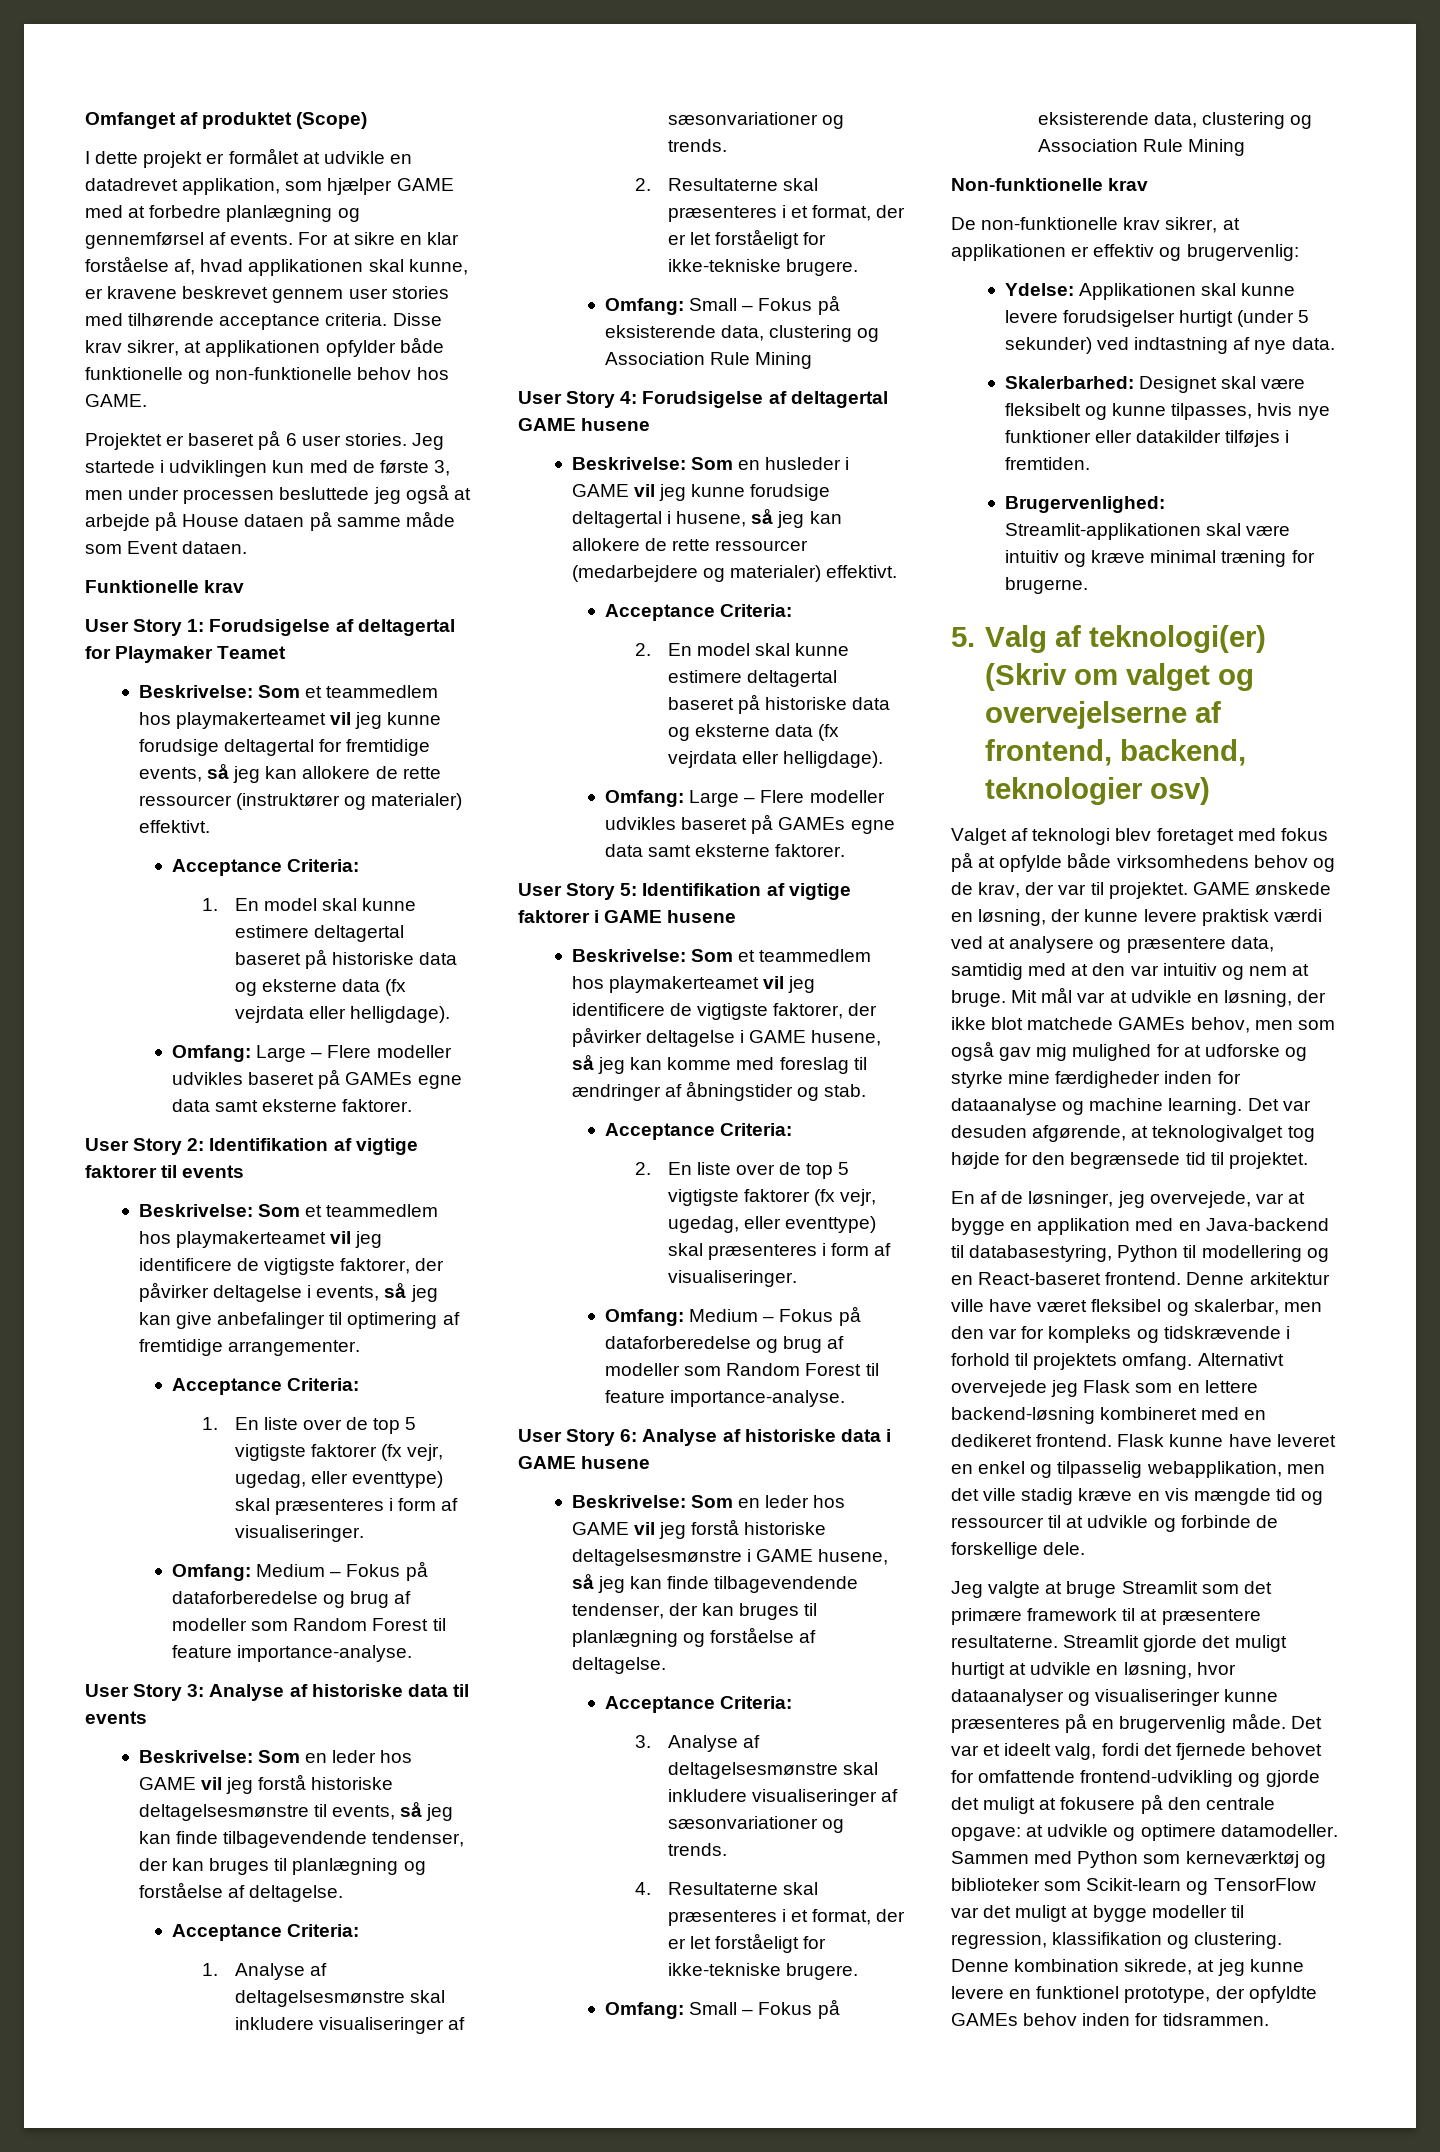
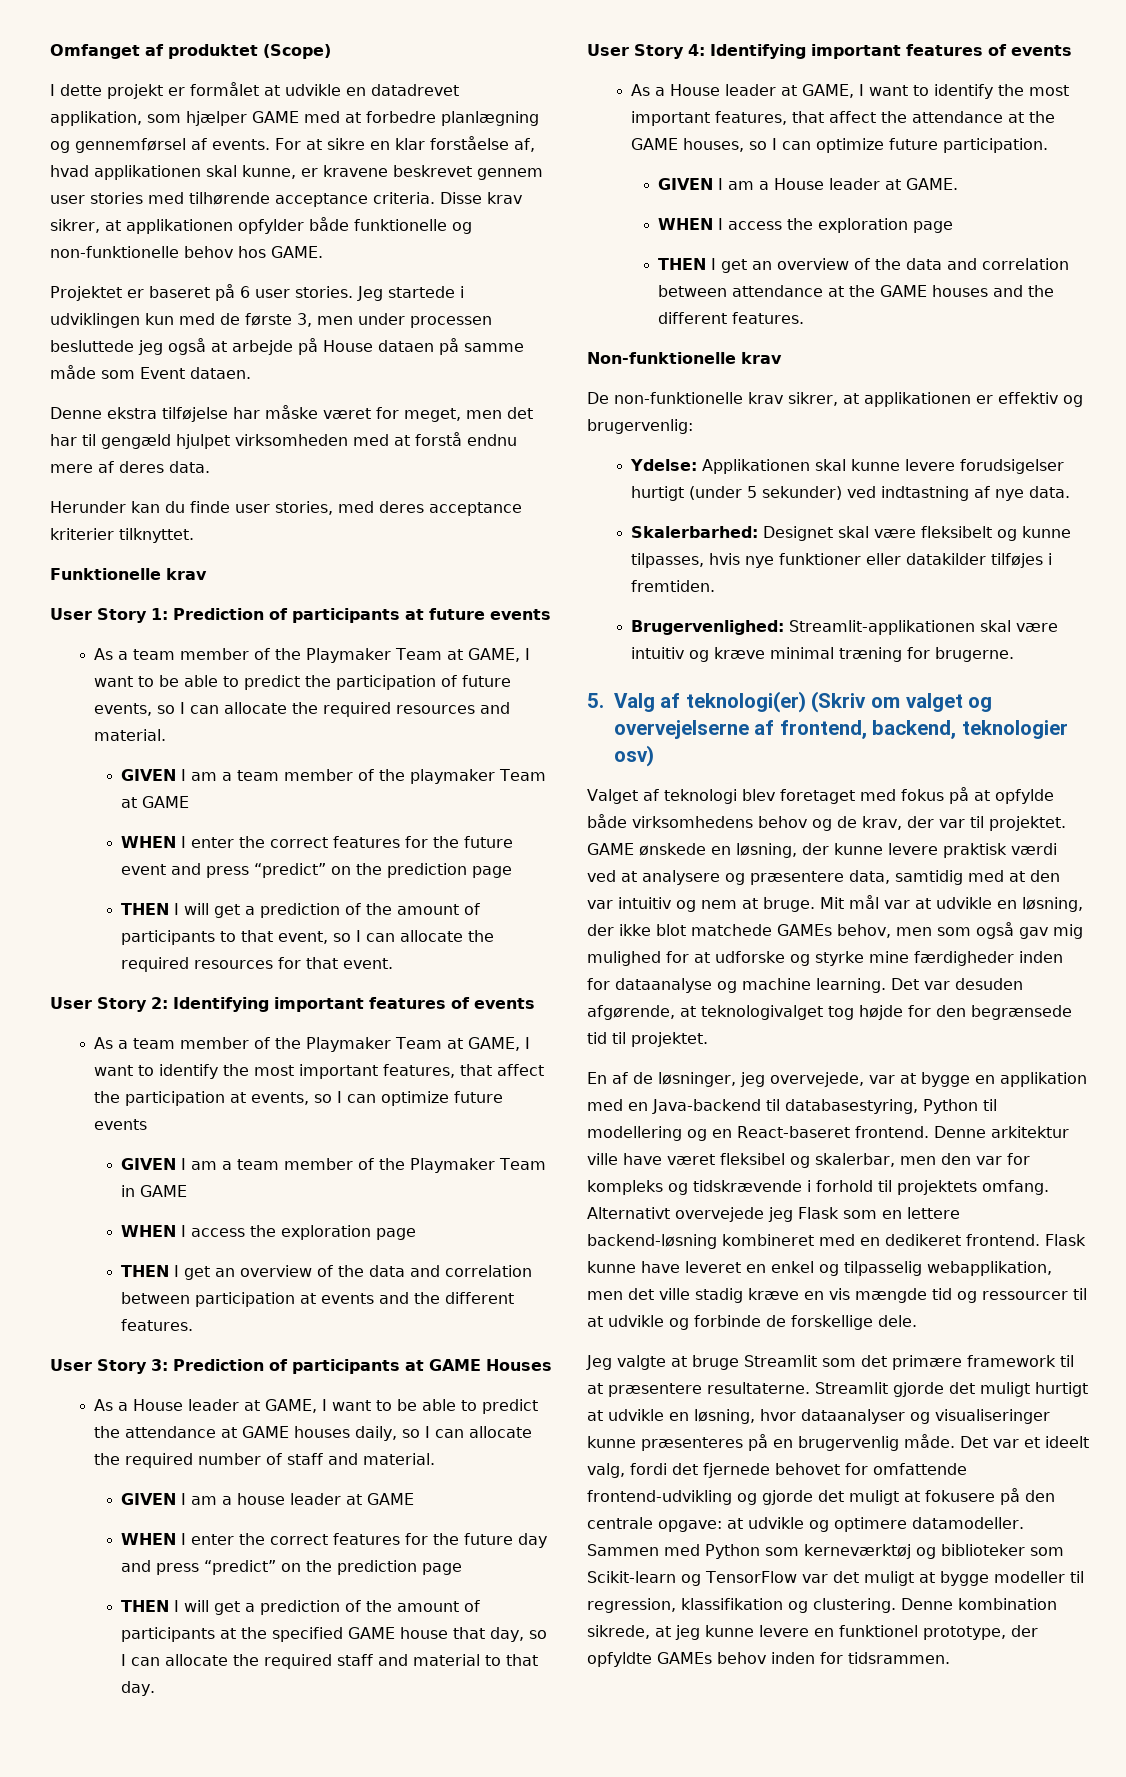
+ Denne ekstra tilføjelse har måske været for meget, men det har til gengæld hjulpet virksomheden med at forstå endnu mere af deres data.
+ Herunder kan du finde user stories, med deres acceptance kriterier tilknyttet.
- User Story 1: Forudsigelse af deltagertal for Playmaker Teamet
- Beskrivelse: Som et teammedlem hos playmakerteamet vil jeg kunne forudsige deltagertal for fremtidige events, så jeg kan allokere de rette ressourcer (instruktører og materialer) effektivt.
- Acceptance Criteria:
- 1. En model skal kunne estimere deltagertal baseret på historiske data og eksterne data (fx vejrdata eller helligdage).
- Omfang: Large – Flere modeller udvikles baseret på GAMEs egne data samt eksterne faktorer.
- User Story 2: Identifikation af vigtige faktorer til events
- Beskrivelse: Som et teammedlem hos playmakerteamet vil jeg identificere de vigtigste faktorer, der påvirker deltagelse i events, så jeg kan give anbefalinger til optimering af fremtidige arrangementer.
- Acceptance Criteria:
- 1. En liste over de top 5 vigtigste faktorer (fx vejr, ugedag, eller eventtype) skal præsenteres i form af visualiseringer.
- Omfang: Medium – Fokus på dataforberedelse og brug af modeller som Random Forest til feature importance-analyse.
- User Story 3: Analyse af historiske data til events
- Beskrivelse: Som en leder hos GAME vil jeg forstå historiske deltagelsesmønstre til events, så jeg kan finde tilbagevendende tendenser, der kan bruges til planlægning og forståelse af deltagelse.
- Acceptance Criteria:
- 1. Analyse af deltagelsesmønstre skal inkludere visualiseringer af sæsonvariationer og trends.
- 2. Resultaterne skal præsenteres i et format, der er let forståeligt for ikke-tekniske brugere.
- Omfang: Small – Fokus på eksisterende data, clustering og Association Rule Mining
- User Story 4: Forudsigelse af deltagertal GAME husene
- Beskrivelse: Som en husleder i GAME vil jeg kunne forudsige deltagertal i husene, så jeg kan allokere de rette ressourcer (medarbejdere og materialer) effektivt.
- Acceptance Criteria:
- 2. En model skal kunne estimere deltagertal baseret på historiske data og eksterne data (fx vejrdata eller helligdage).
- Omfang: Large – Flere modeller udvikles baseret på GAMEs egne data samt eksterne faktorer.
- User Story 5: Identifikation af vigtige faktorer i GAME husene
- Beskrivelse: Som et teammedlem hos playmakerteamet vil jeg identificere de vigtigste faktorer, der påvirker deltagelse i GAME husene, så jeg kan komme med foreslag til ændringer af åbningstider og stab.
- Acceptance Criteria:
- 2. En liste over de top 5 vigtigste faktorer (fx vejr, ugedag, eller eventtype) skal præsenteres i form af visualiseringer.
- Omfang: Medium – Fokus på dataforberedelse og brug af modeller som Random Forest til feature importance-analyse.
- User Story 6: Analyse af historiske data i GAME husene
- Beskrivelse: Som en leder hos GAME vil jeg forstå historiske deltagelsesmønstre i GAME husene, så jeg kan finde tilbagevendende tendenser, der kan bruges til planlægning og forståelse af deltagelse.
- Acceptance Criteria:
- 3. Analyse af deltagelsesmønstre skal inkludere visualiseringer af sæsonvariationer og trends.
- 4. Resultaterne skal præsenteres i et format, der er let forståeligt for ikke-tekniske brugere.
- Omfang: Small – Fokus på eksisterende data, clustering og Association Rule Mining
+ User Story 1: Prediction of participants at future events
+ As a team member of the Playmaker Team at GAME, I want to be able to predict the participation of future events, so I can allocate the required resources and material.
+ GIVEN I am a team member of the playmaker Team at GAME
+ WHEN I enter the correct features for the future event and press “predict” on the prediction page
+ THEN I will get a prediction of the amount of participants to that event, so I can allocate the required resources for that event.
+ User Story 2: Identifying important features of events
+ As a team member of the Playmaker Team at GAME, I want to identify the most important features, that affect the participation at events, so I can optimize future events
+ GIVEN I am a team member of the Playmaker Team in GAME
+ WHEN I access the exploration page
+ THEN I get an overview of the data and correlation between participation at events and the different features.
+ User Story 3: Prediction of participants at GAME Houses
+ As a House leader at GAME, I want to be able to predict the attendance at GAME houses daily, so I can allocate the required number of staff and material.
+ GIVEN I am a house leader at GAME
+ WHEN I enter the correct features for the future day and press “predict” on the prediction page
+ THEN I will get a prediction of the amount of participants at the specified GAME house that day, so I can allocate the required staff and material to that day.
+ User Story 4: Identifying important features of events
+ As a House leader at GAME, I want to identify the most important features, that affect the attendance at the GAME houses, so I can optimize future participation.
+ GIVEN I am a House leader at GAME.
+ WHEN I access the exploration page
+ THEN I get an overview of the data and correlation between attendance at the GAME houses and the different features.

